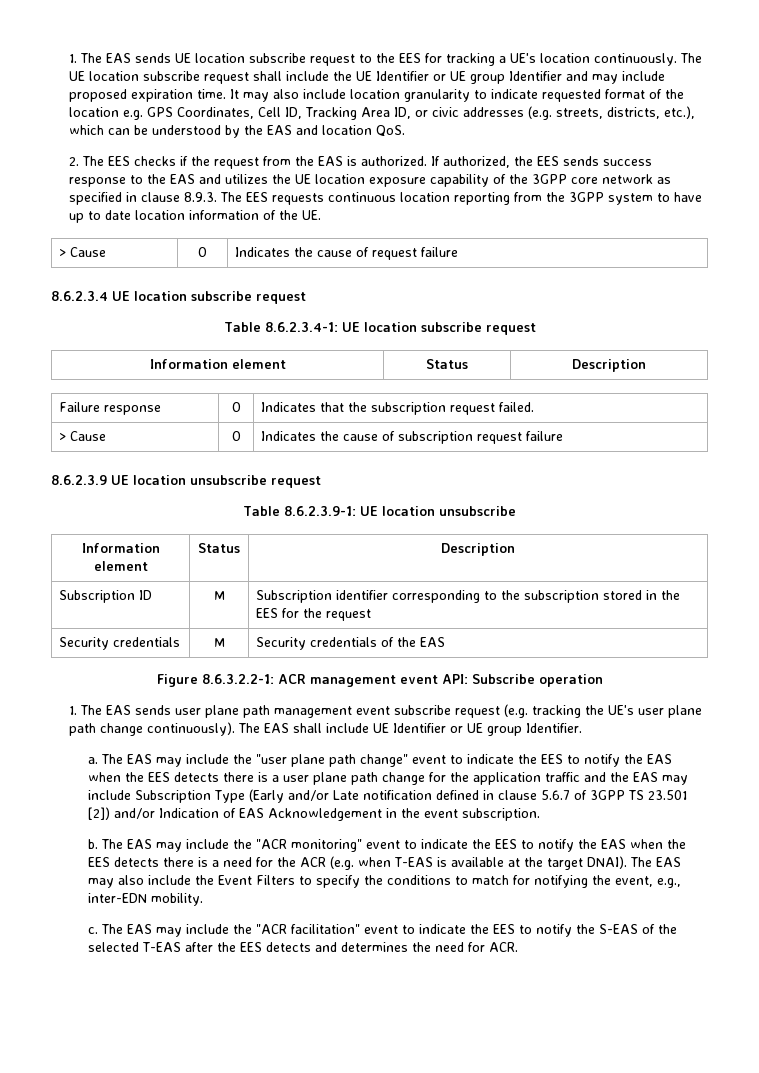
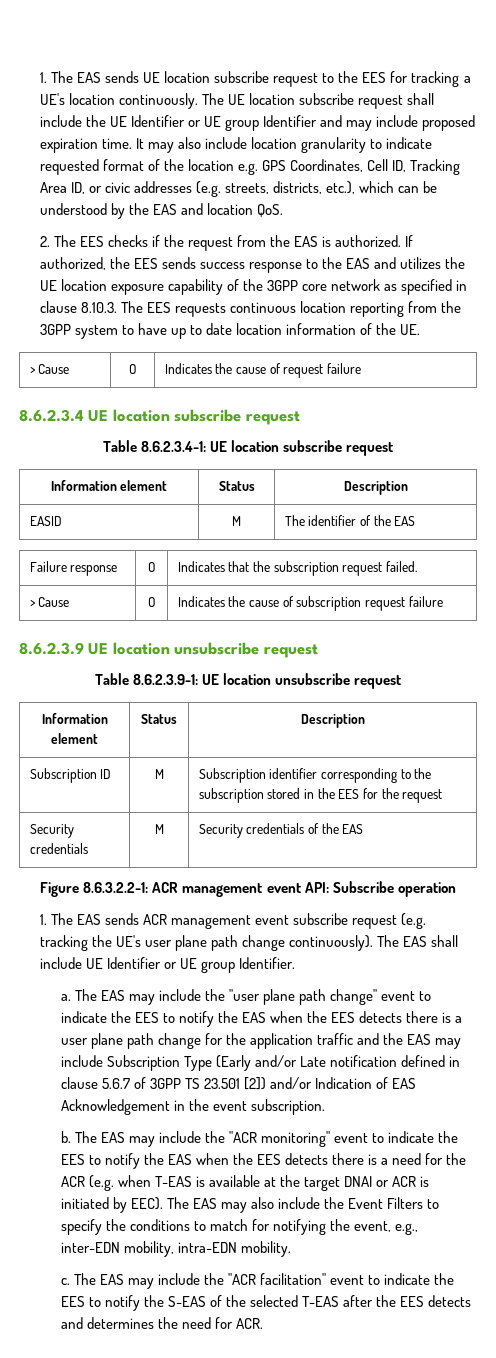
- If authorized, the EES sends success response to the EAS and utilizes the UE location exposure capability of the 3GPP core network as specified in clause 8.9.3. The EES requests continuous location reporting from the 3GPP system to have up to date location information of the UE.
+ If authorized, the EES sends success response to the EAS and utilizes the UE location exposure capability of the 3GPP core network as specified in clause 8.10.3. The EES requests continuous location reporting from the 3GPP system to have up to date location information of the UE.
+ EASID | M | The identifier of the EAS
- Table 8.6.2.3.9-1: UE location unsubscribe
+ Table 8.6.2.3.9-1: UE location unsubscribe request
- 1. The EAS sends user plane path management event subscribe request (e.g. tracking the UE's user plane path change continuously).
+ 1. The EAS sends ACR management event subscribe request (e.g. tracking the UE's user plane path change continuously).
- The EAS may include the "ACR monitoring" event to indicate the EES to notify the EAS when the EES detects there is a need for the ACR (e.g. when T-EAS is available at the target DNAI).
+ The EAS may include the "ACR monitoring" event to indicate the EES to notify the EAS when the EES detects there is a need for the ACR (e.g. when T-EAS is available at the target DNAI or ACR is initiated by EEC).
- The EAS may also include the Event Filters to specify the conditions to match for notifying the event, e.g., inter-EDN mobility.
+ The EAS may also include the Event Filters to specify the conditions to match for notifying the event, e.g., inter-EDN mobility, intra-EDN mobility.

